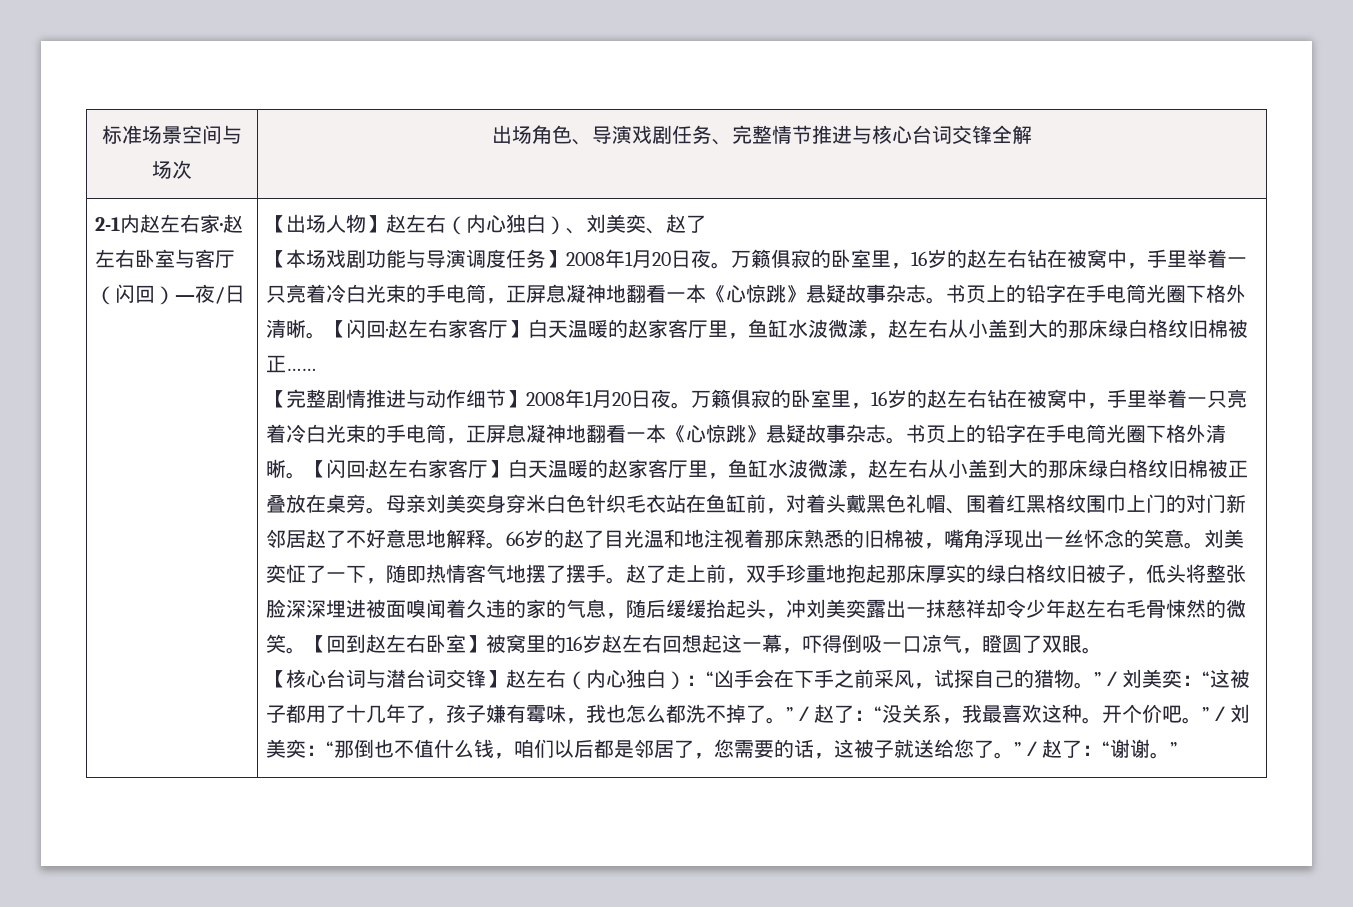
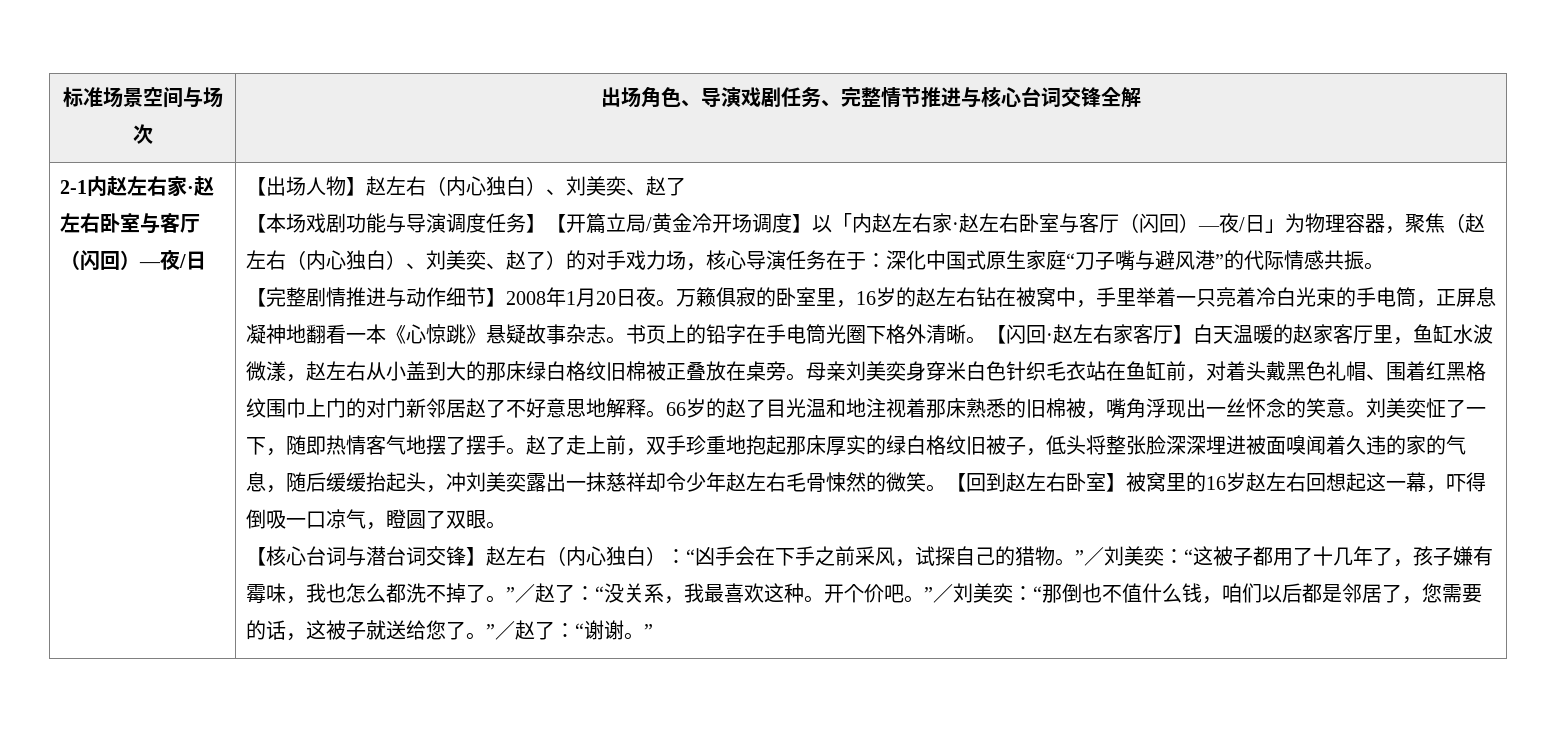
- 【本场戏剧功能与导演调度任务】2008年1月20日夜。万籁俱寂的卧室里，16岁的赵左右钻在被窝中，手里举着一只亮着冷白光束的手电筒，正屏息凝神地翻看一本《心惊跳》悬疑故事杂志。书页上的铅字在手电筒光圈下格外清晰。【闪回·赵左右家客厅】白天温暖的赵家客厅里，鱼缸水波微漾，赵左右从小盖到大的那床绿白格纹旧棉被正……
+ 【本场戏剧功能与导演调度任务】【开篇立局/黄金冷开场调度】以「内赵左右家·赵左右卧室与客厅（闪回）—夜/日」为物理容器，聚焦（赵左右（内心独白）、刘美奕、赵了）的对手戏力场，核心导演任务在于：深化中国式原生家庭“刀子嘴与避风港”的代际情感共振。

